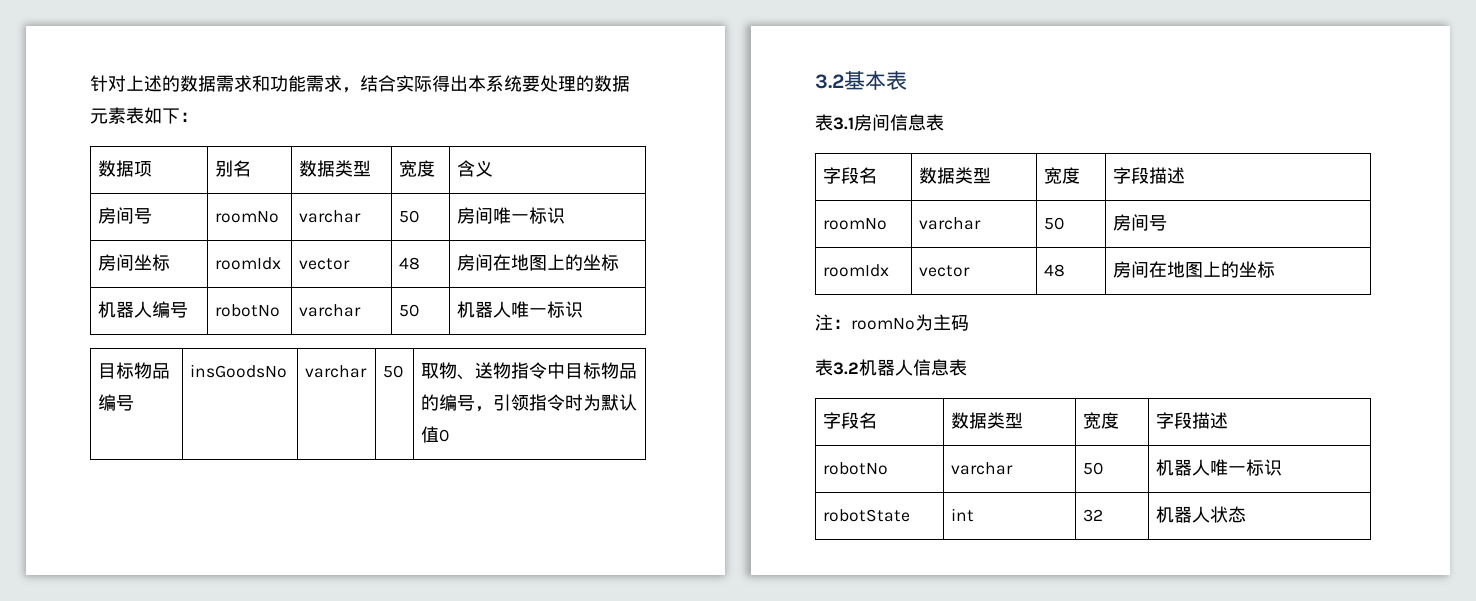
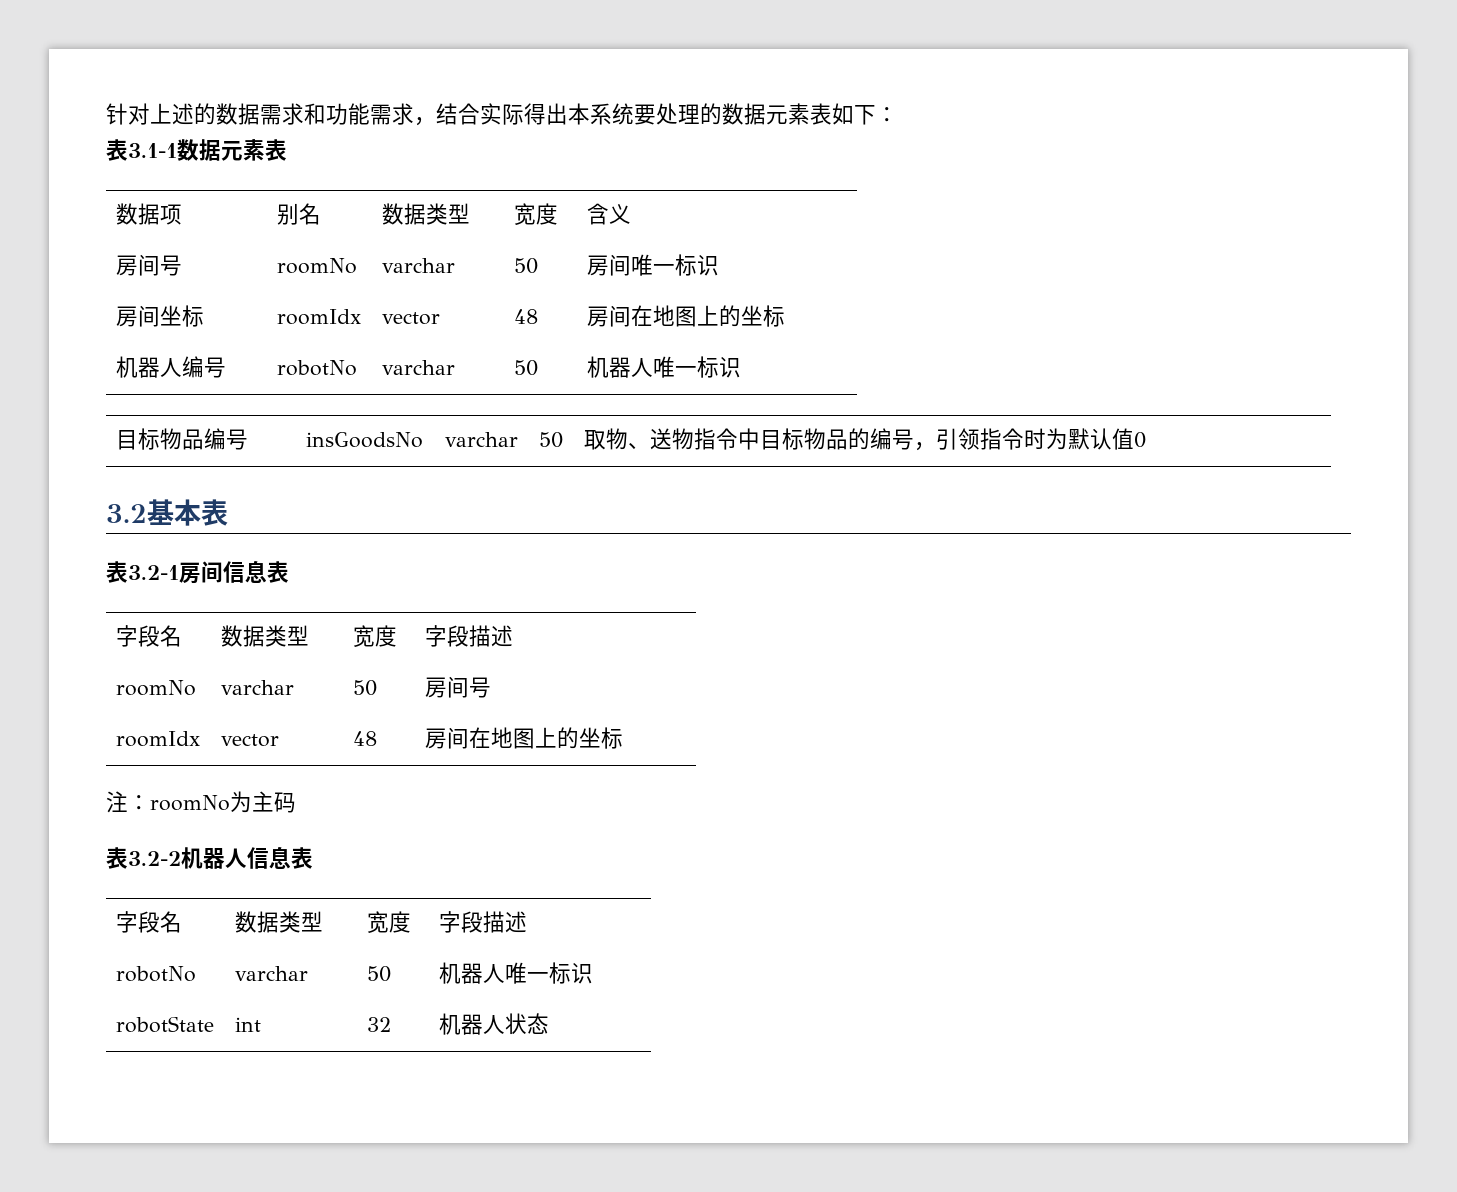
+ 表3.1-1数据元素表
- 表3.1房间信息表
+ 表3.2-1房间信息表
- 表3.2机器人信息表
+ 表3.2-2机器人信息表

